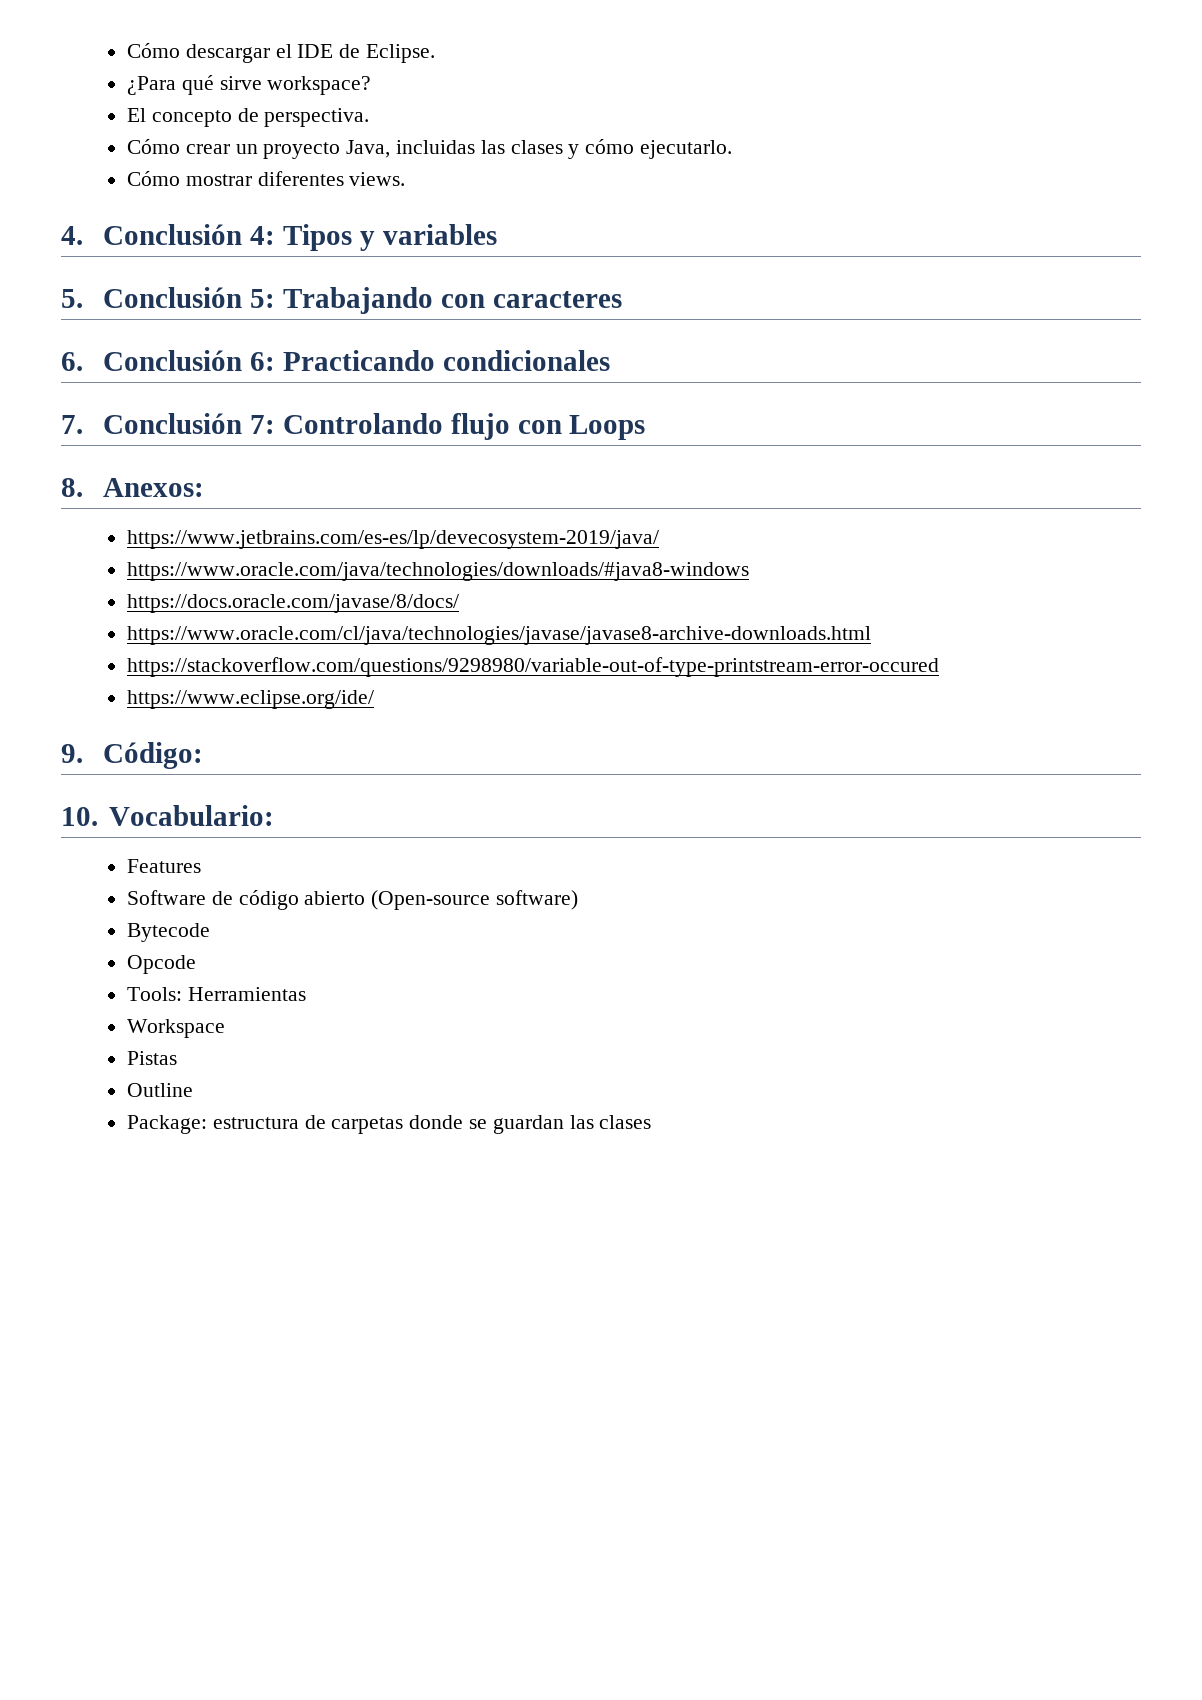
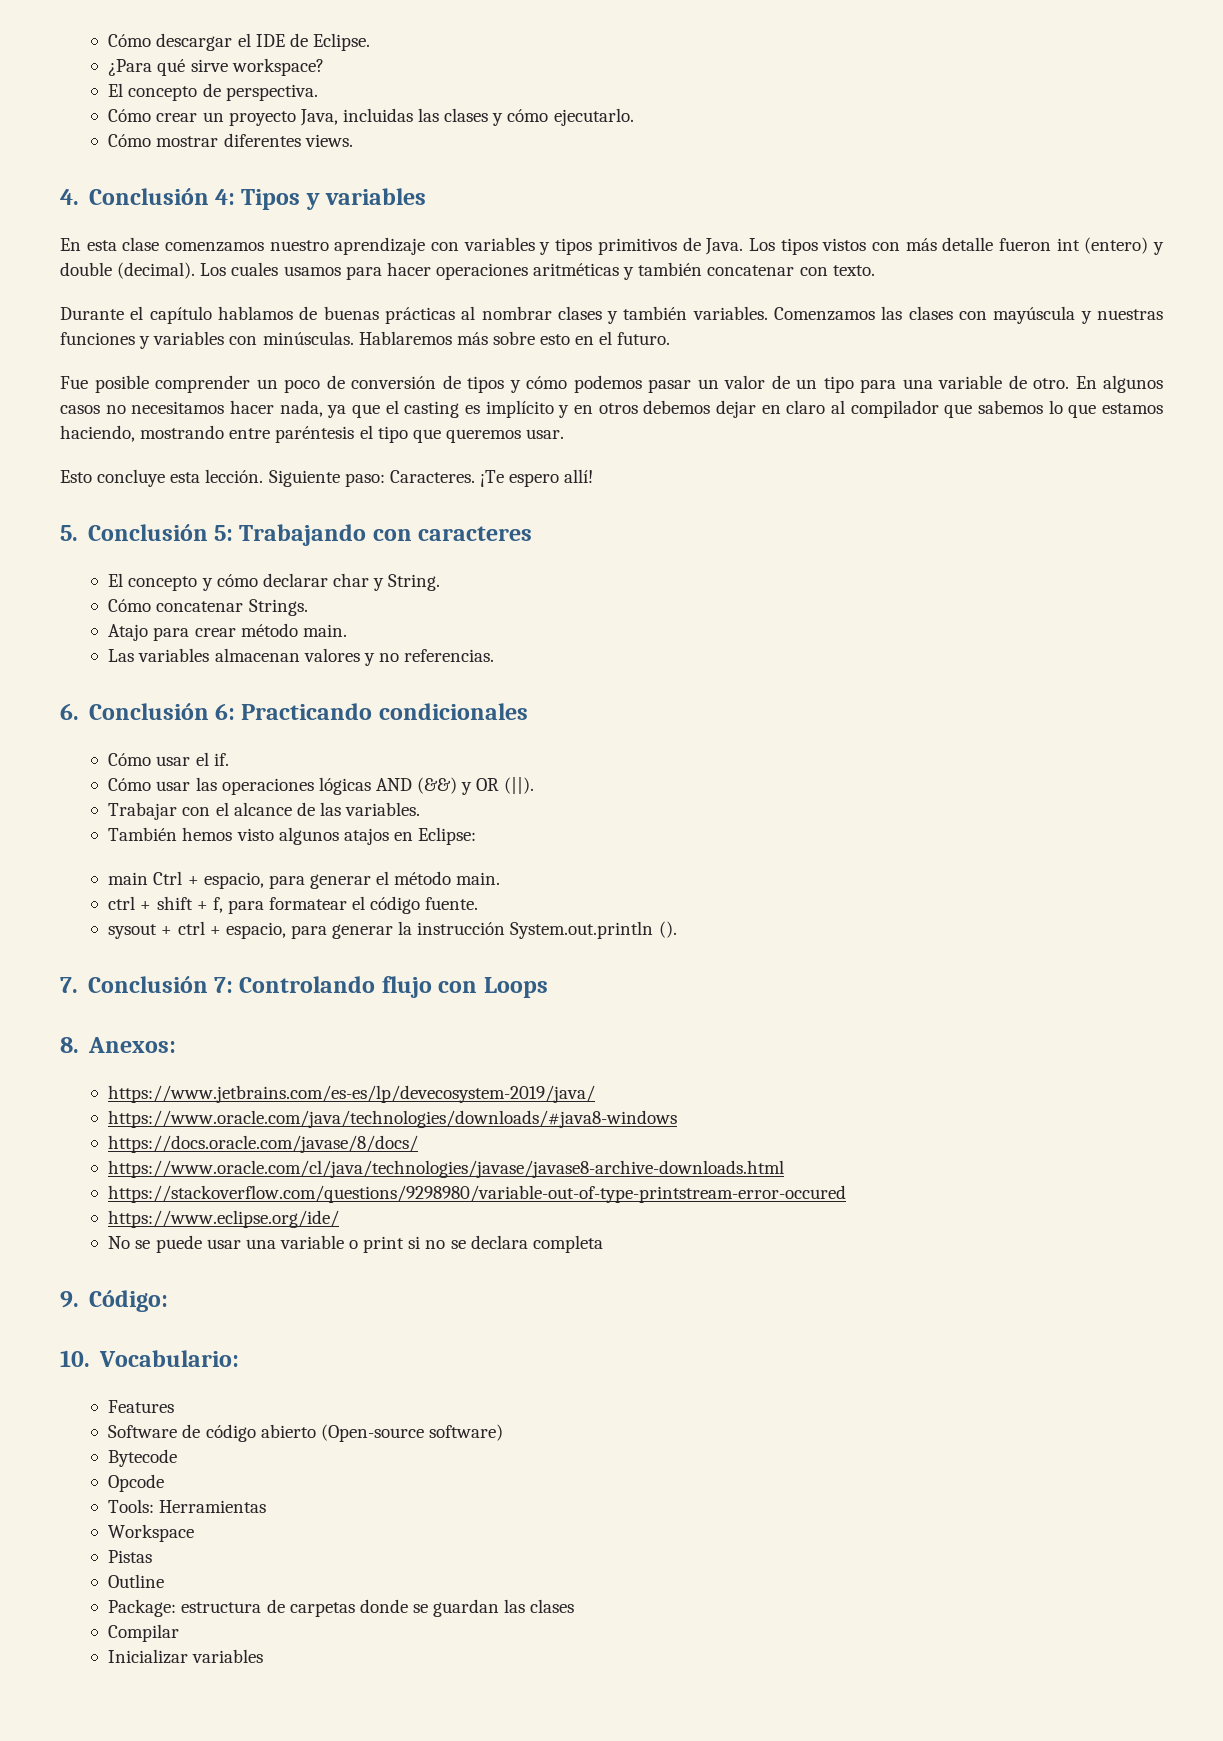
+ En esta clase comenzamos nuestro aprendizaje con variables y tipos primitivos de Java. Los tipos vistos con más detalle fueron int (entero) y double (decimal). Los cuales usamos para hacer operaciones aritméticas y también concatenar con texto.
+ Durante el capítulo hablamos de buenas prácticas al nombrar clases y también variables. Comenzamos las clases con mayúscula y nuestras funciones y variables con minúsculas. Hablaremos más sobre esto en el futuro.
+ Fue posible comprender un poco de conversión de tipos y cómo podemos pasar un valor de un tipo para una variable de otro. En algunos casos no necesitamos hacer nada, ya que el casting es implícito y en otros debemos dejar en claro al compilador que sabemos lo que estamos haciendo, mostrando entre paréntesis el tipo que queremos usar.
+ Esto concluye esta lección. Siguiente paso: Caracteres. ¡Te espero allí!
+ El concepto y cómo declarar char y String.
+ Cómo concatenar Strings.
+ Atajo para crear método main.
+ Las variables almacenan valores y no referencias.
+ Cómo usar el if.
+ Cómo usar las operaciones lógicas AND (&&) y OR (||).
+ Trabajar con el alcance de las variables.
+ También hemos visto algunos atajos en Eclipse:
+ main Ctrl + espacio, para generar el método main.
+ ctrl + shift + f, para formatear el código fuente.
+ sysout + ctrl + espacio, para generar la instrucción System.out.println ().
+ No se puede usar una variable o print si no se declara completa
+ Compilar
+ Inicializar variables

